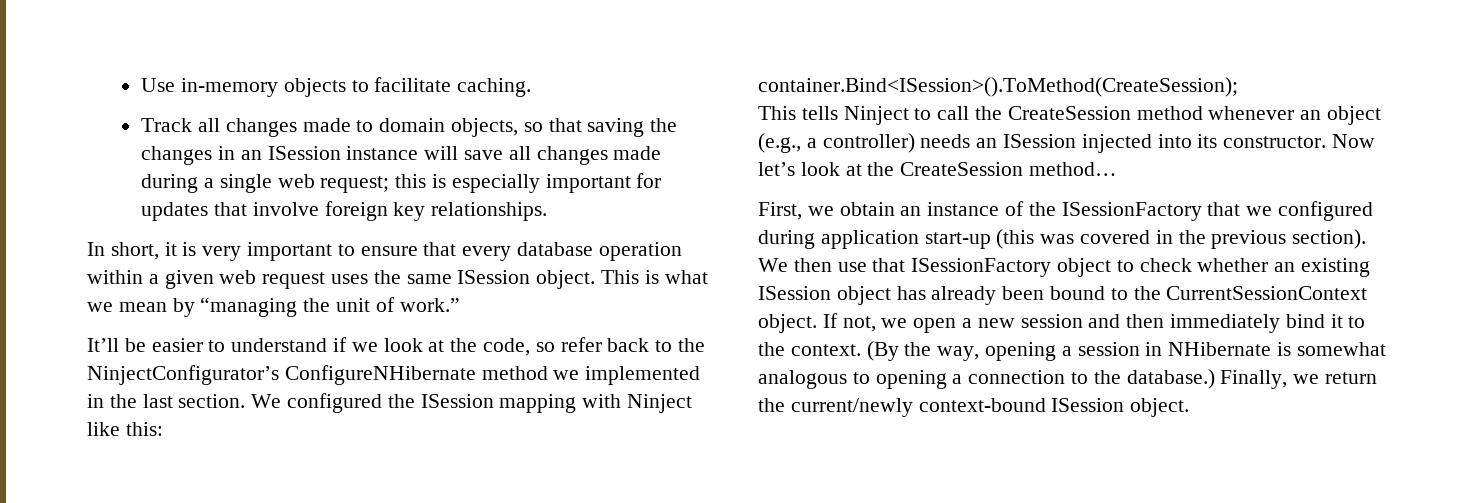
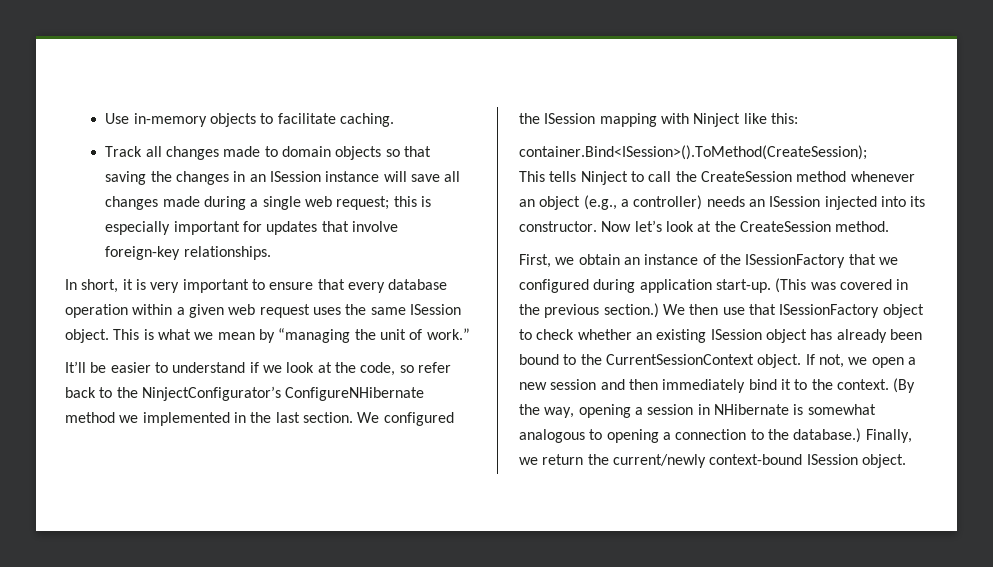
- Track all changes made to domain objects, so that saving the changes in an ISession instance will save all changes made during a single web request; this is especially important for updates that involve foreign key relationships.
+ Track all changes made to domain objects so that saving the changes in an ISession instance will save all changes made during a single web request; this is especially important for updates that involve foreign-key relationships.
- Now let’s look at the CreateSession method…
+ Now let’s look at the CreateSession method.
- First, we obtain an instance of the ISessionFactory that we configured during application start-up (this was covered in the previous section).
+ First, we obtain an instance of the ISessionFactory that we configured during application start-up. (This was covered in the previous section.)

